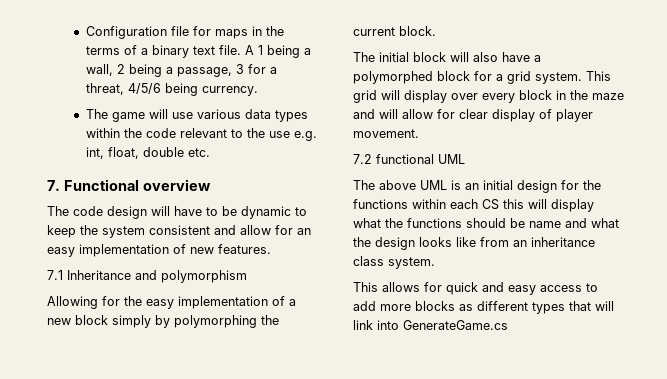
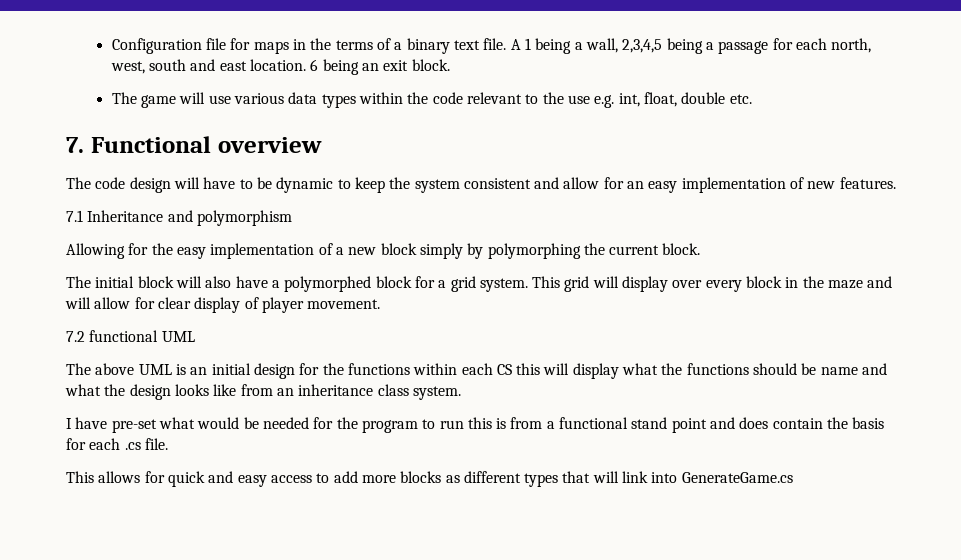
- A 1 being a wall, 2 being a passage, 3 for a threat, 4/5/6 being currency.
+ A 1 being a wall, 2,3,4,5 being a passage for each north, west, south and east location. 6 being an exit block.
+ I have pre-set what would be needed for the program to run this is from a functional stand point and does contain the basis for each .cs file.

